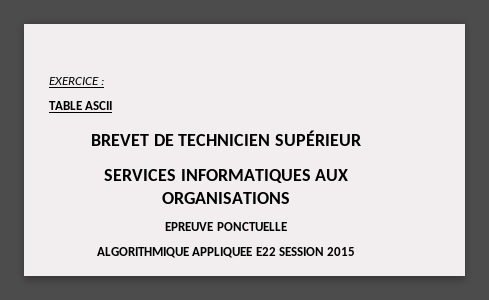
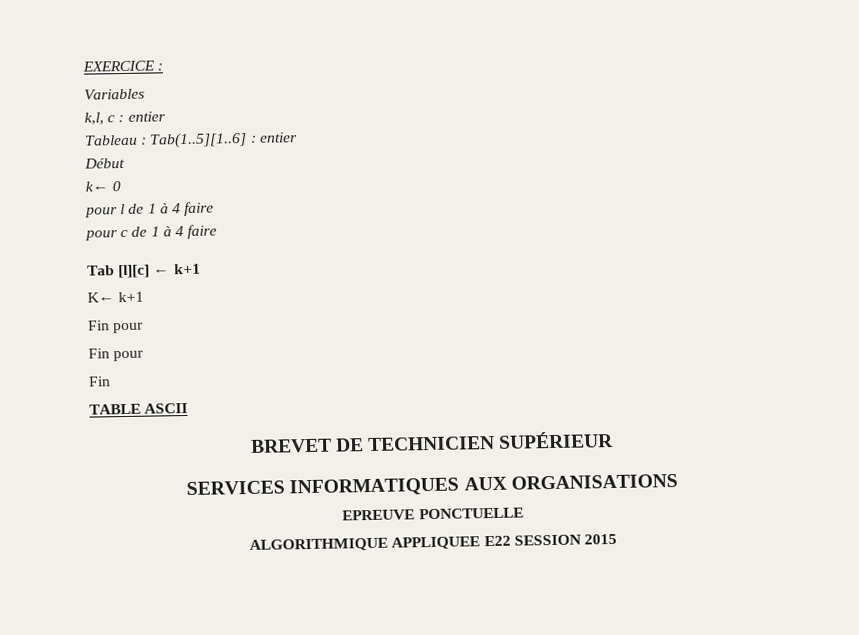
+ Variables
+ k,l, c : entier
+ Tableau : Tab(1..5][1..6] : entier
+ Début
+ k← 0
+ pour l de 1 à 4 faire
+ pour c de 1 à 4 faire
+ Tab [l][c] ← k+1
+ K← k+1
+ Fin pour
+ Fin pour
+ Fin

